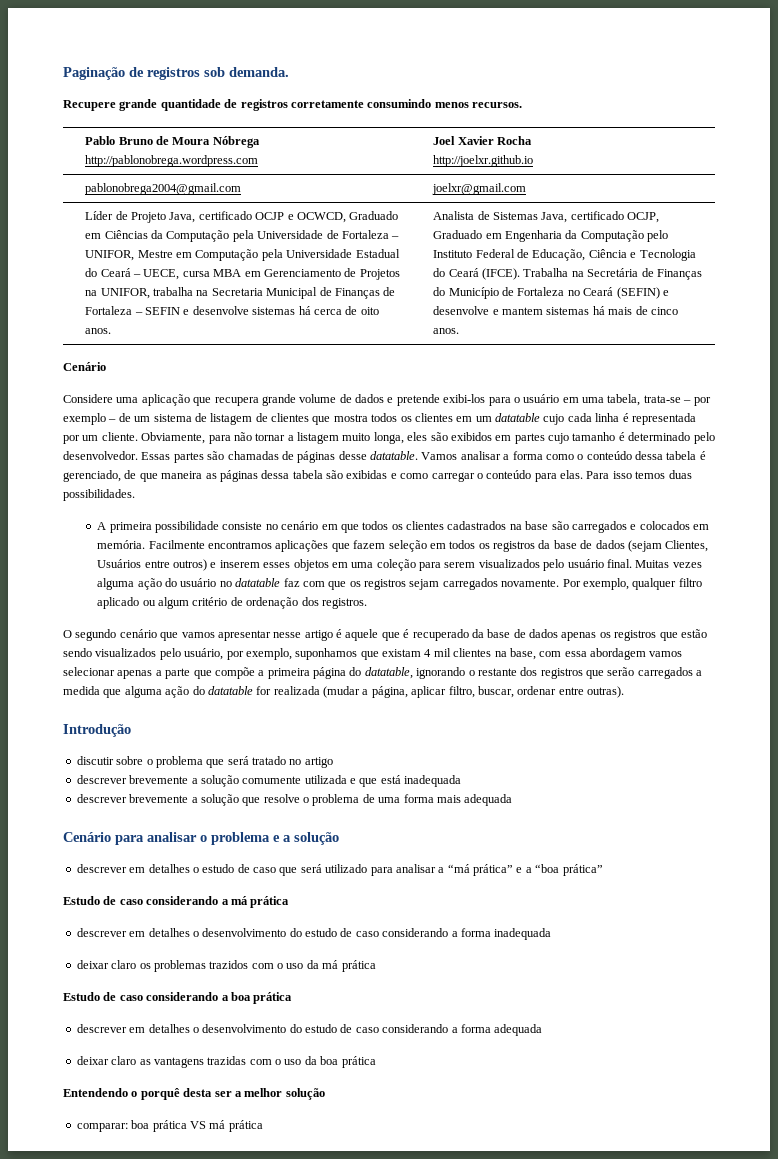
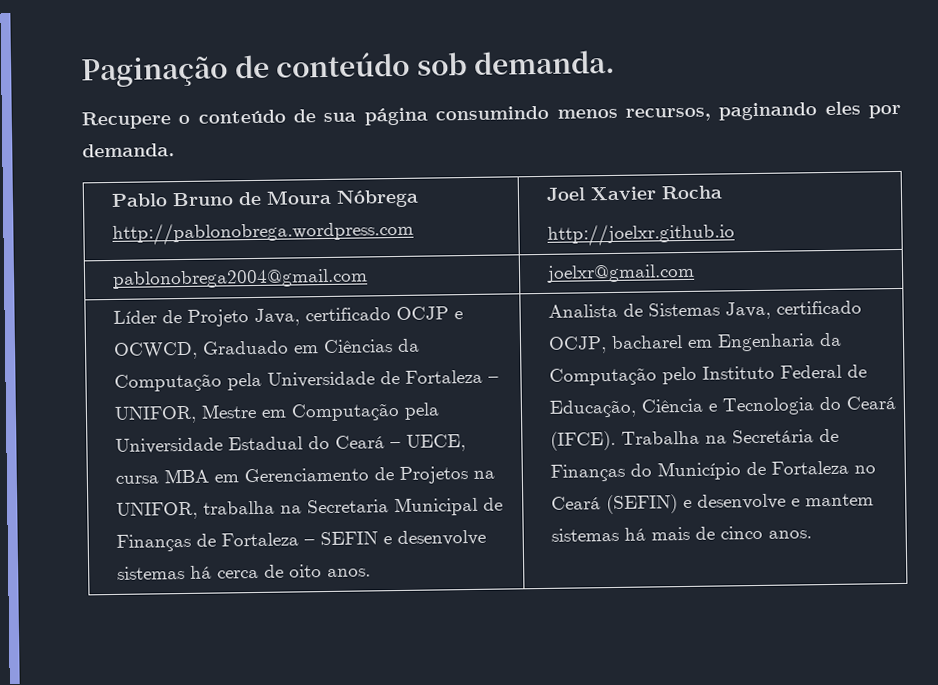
- Paginação de registros sob demanda.
+ Paginação de conteúdo sob demanda.
- Recupere grande quantidade de registros corretamente consumindo menos recursos.
+ Recupere o conteúdo de sua página consumindo menos recursos, paginando eles por demanda.
- Analista de Sistemas Java, certificado OCJP, Graduado em Engenharia da Computação pelo Instituto Federal de Educação, Ciência e Tecnologia do Ceará (IFCE).
+ Analista de Sistemas Java, certificado OCJP, bacharel em Engenharia da Computação pelo Instituto Federal de Educação, Ciência e Tecnologia do Ceará (IFCE).
  Trabalha na Secretária de Finanças do Município de Fortaleza no Ceará (SEFIN) e desenvolve e mantem sistemas há mais de cinco anos.
- Cenário
- Considere uma aplicação que recupera grande volume de dados e pretende exibi-los para o usuário em uma tabela, trata-se – por exemplo – de um sistema de listagem de clientes que mostra todos os clientes em um datatable cujo cada linha é representada por um cliente. Obviamente, para não tornar a listagem muito longa, eles são exibidos em partes cujo tamanho é determinado pelo desenvolvedor. Essas partes são chamadas de páginas desse datatable. Vamos analisar a forma como o conteúdo dessa tabela é gerenciado, de que maneira as páginas dessa tabela são exibidas e como carregar o conteúdo para elas. Para isso temos duas possibilidades.
- A primeira possibilidade consiste no cenário em que todos os clientes cadastrados na base são carregados e colocados em memória. Facilmente encontramos aplicações que fazem seleção em todos os registros da base de dados (sejam Clientes, Usuários entre outros) e inserem esses objetos em uma coleção para serem visualizados pelo usuário final. Muitas vezes alguma ação do usuário no datatable faz com que os registros sejam carregados novamente. Por exemplo, qualquer filtro aplicado ou algum critério de ordenação dos registros.
- O segundo cenário que vamos apresentar nesse artigo é aquele que é recuperado da base de dados apenas os registros que estão sendo visualizados pelo usuário, por exemplo, suponhamos que existam 4 mil clientes na base, com essa abordagem vamos selecionar apenas a parte que compõe a primeira página do datatable, ignorando o restante dos registros que serão carregados a medida que alguma ação do datatable for realizada (mudar a página, aplicar filtro, buscar, ordenar entre outras).
- Introdução
- discutir sobre o problema que será tratado no artigo
- descrever brevemente a solução comumente utilizada e que está inadequada
- descrever brevemente a solução que resolve o problema de uma forma mais adequada
- Cenário para analisar o problema e a solução
- descrever em detalhes o estudo de caso que será utilizado para analisar a “má prática” e a “boa prática”
- Estudo de caso considerando a má prática
- descrever em detalhes o desenvolvimento do estudo de caso considerando a forma inadequada
- deixar claro os problemas trazidos com o uso da má prática
- Estudo de caso considerando a boa prática
- descrever em detalhes o desenvolvimento do estudo de caso considerando a forma adequada
- deixar claro as vantagens trazidas com o uso da boa prática
- Entendendo o porquê desta ser a melhor solução
- comparar: boa prática VS má prática

